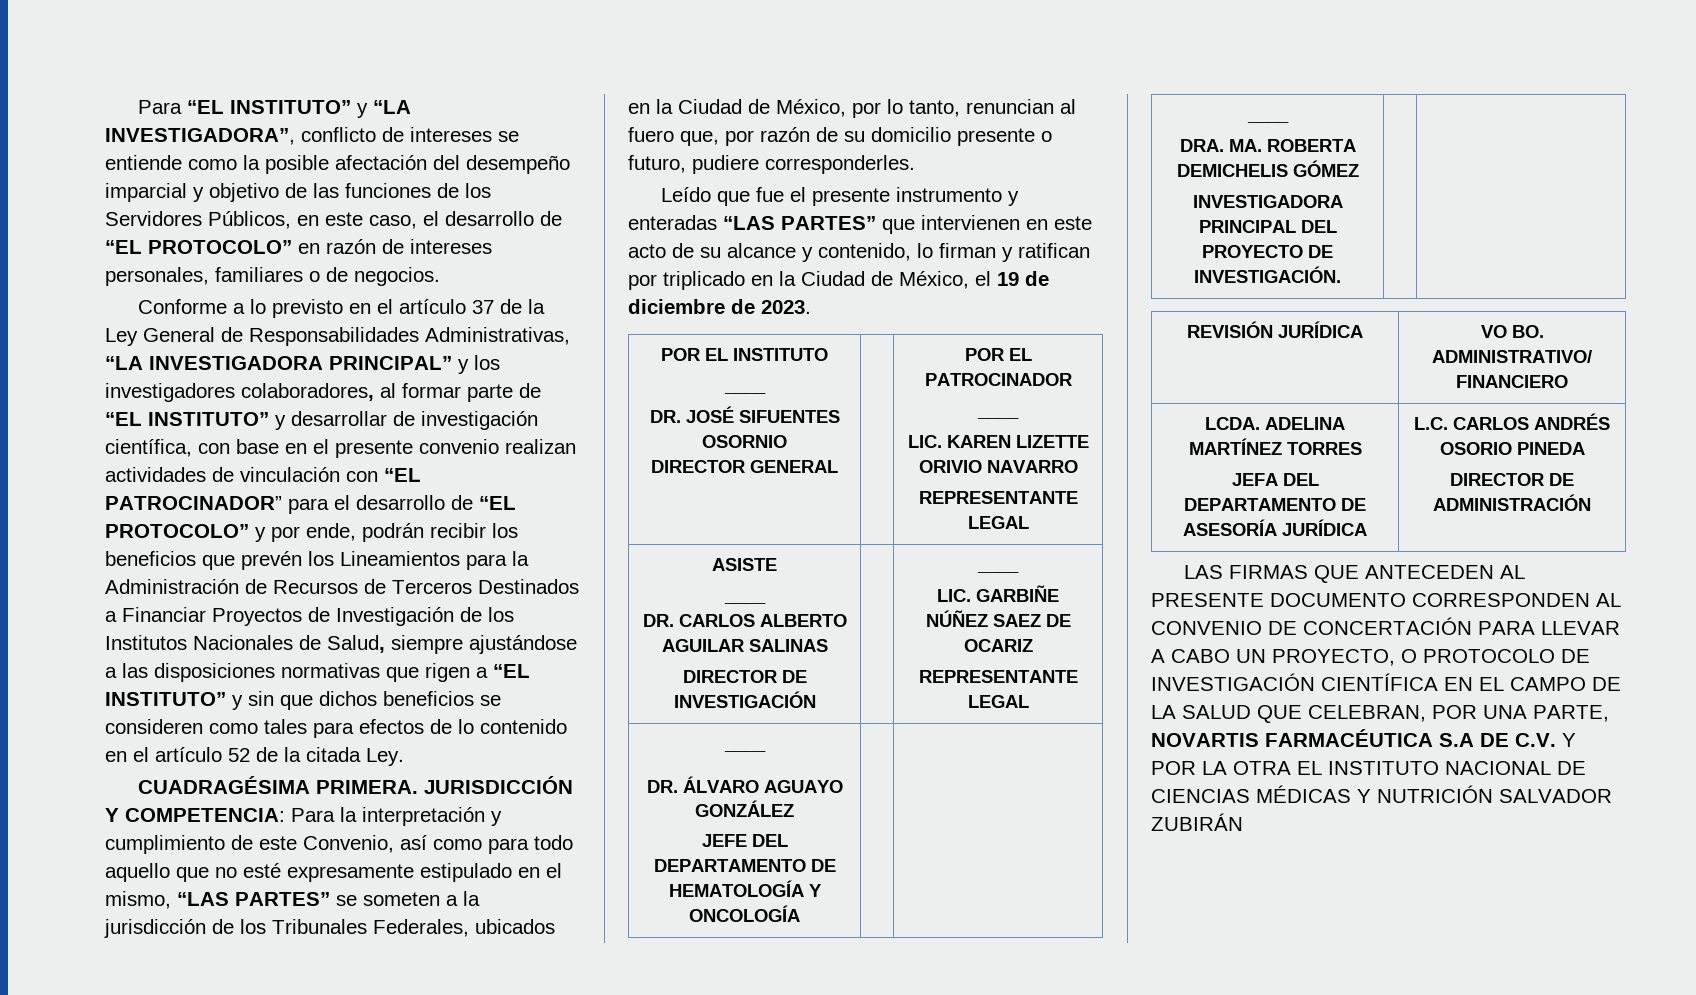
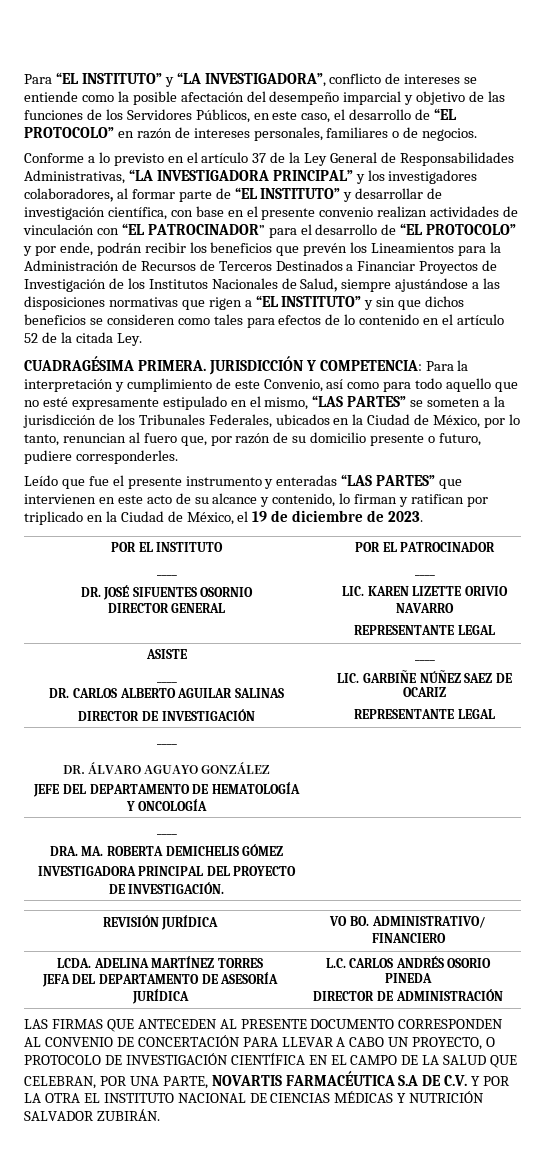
- LAS FIRMAS QUE ANTECEDEN AL PRESENTE DOCUMENTO CORRESPONDEN AL CONVENIO DE CONCERTACIÓN PARA LLEVAR A CABO UN PROYECTO, O PROTOCOLO DE INVESTIGACIÓN CIENTÍFICA EN EL CAMPO DE LA SALUD QUE CELEBRAN, POR UNA PARTE, NOVARTIS FARMACÉUTICA S.A DE C.V. Y POR LA OTRA EL INSTITUTO NACIONAL DE CIENCIAS MÉDICAS Y NUTRICIÓN SALVADOR ZUBIRÁN
+ LAS FIRMAS QUE ANTECEDEN AL PRESENTE DOCUMENTO CORRESPONDEN AL CONVENIO DE CONCERTACIÓN PARA LLEVAR A CABO UN PROYECTO, O PROTOCOLO DE INVESTIGACIÓN CIENTÍFICA EN EL CAMPO DE LA SALUD QUE CELEBRAN, POR UNA PARTE, NOVARTIS FARMACÉUTICA S.A DE C.V. Y POR LA OTRA EL INSTITUTO NACIONAL DE CIENCIAS MÉDICAS Y NUTRICIÓN SALVADOR ZUBIRÁN.

